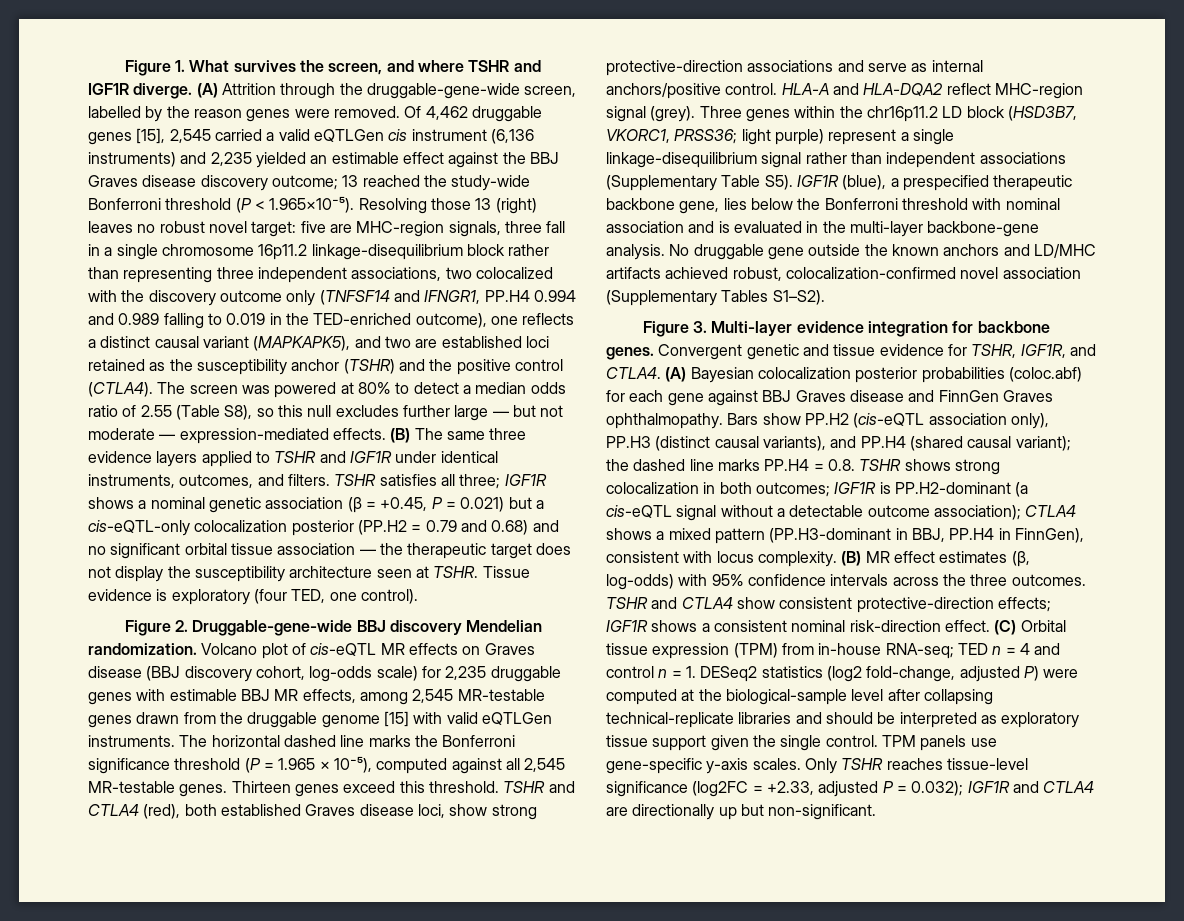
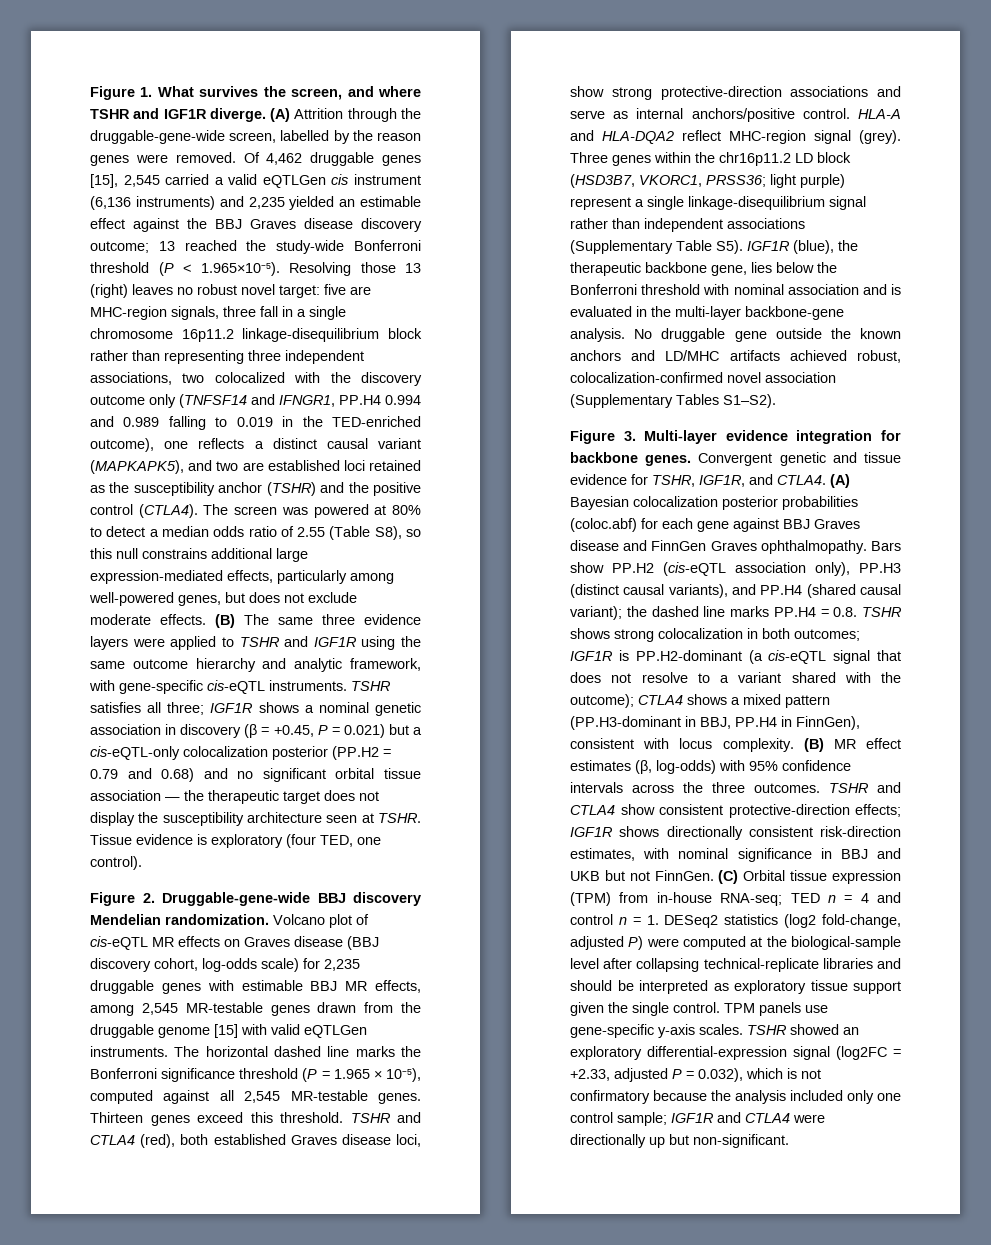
- The screen was powered at 80% to detect a median odds ratio of 2.55 (Table S8), so this null excludes further large — but not moderate — expression-mediated effects.
+ The screen was powered at 80% to detect a median odds ratio of 2.55 (Table S8), so this null constrains additional large expression-mediated effects, particularly among well-powered genes, but does not exclude moderate effects.
- (B) The same three evidence layers applied to TSHR and IGF1R under identical instruments, outcomes, and filters.
+ (B) The same three evidence layers were applied to TSHR and IGF1R using the same outcome hierarchy and analytic framework, with gene-specific cis-eQTL instruments.
- TSHR satisfies all three; IGF1R shows a nominal genetic association (β = +0.45, P = 0.021) but a cis-eQTL-only colocalization posterior (PP.H2 = 0.79 and 0.68) and no significant orbital tissue association — the therapeutic target does not display the susceptibility architecture seen at TSHR.
+ TSHR satisfies all three; IGF1R shows a nominal genetic association in discovery (β = +0.45, P = 0.021) but a cis-eQTL-only colocalization posterior (PP.H2 = 0.79 and 0.68) and no significant orbital tissue association — the therapeutic target does not display the susceptibility architecture seen at TSHR.
- Three genes within the chr16p11.2 LD block (HSD3B7, VKORC1, PRSS36; light purple) represent a single linkage-disequilibrium signal rather than independent associations (Supplementary Table S5). IGF1R (blue), a prespecified therapeutic backbone gene, lies below the Bonferroni threshold with nominal association and is evaluated in the multi-layer backbone-gene analysis.
+ Three genes within the chr16p11.2 LD block (HSD3B7, VKORC1, PRSS36; light purple) represent a single linkage-disequilibrium signal rather than independent associations (Supplementary Table S5). IGF1R (blue), the therapeutic backbone gene, lies below the Bonferroni threshold with nominal association and is evaluated in the multi-layer backbone-gene analysis.
- Bars show PP.H2 (cis-eQTL association only), PP.H3 (distinct causal variants), and PP.H4 (shared causal variant); the dashed line marks PP.H4 = 0.8. TSHR shows strong colocalization in both outcomes; IGF1R is PP.H2-dominant (a cis-eQTL signal without a detectable outcome association); CTLA4 shows a mixed pattern (PP.H3-dominant in BBJ, PP.H4 in FinnGen), consistent with locus complexity.
+ Bars show PP.H2 (cis-eQTL association only), PP.H3 (distinct causal variants), and PP.H4 (shared causal variant); the dashed line marks PP.H4 = 0.8. TSHR shows strong colocalization in both outcomes; IGF1R is PP.H2-dominant (a cis-eQTL signal that does not resolve to a variant shared with the outcome); CTLA4 shows a mixed pattern (PP.H3-dominant in BBJ, PP.H4 in FinnGen), consistent with locus complexity.
- TSHR and CTLA4 show consistent protective-direction effects; IGF1R shows a consistent nominal risk-direction effect.
+ TSHR and CTLA4 show consistent protective-direction effects; IGF1R shows directionally consistent risk-direction estimates, with nominal significance in BBJ and UKB but not FinnGen.
- Only TSHR reaches tissue-level significance (log2FC = +2.33, adjusted P = 0.032); IGF1R and CTLA4 are directionally up but non-significant.
+ TSHR showed an exploratory differential-expression signal (log2FC = +2.33, adjusted P = 0.032), which is not confirmatory because the analysis included only one control sample; IGF1R and CTLA4 were directionally up but non-significant.

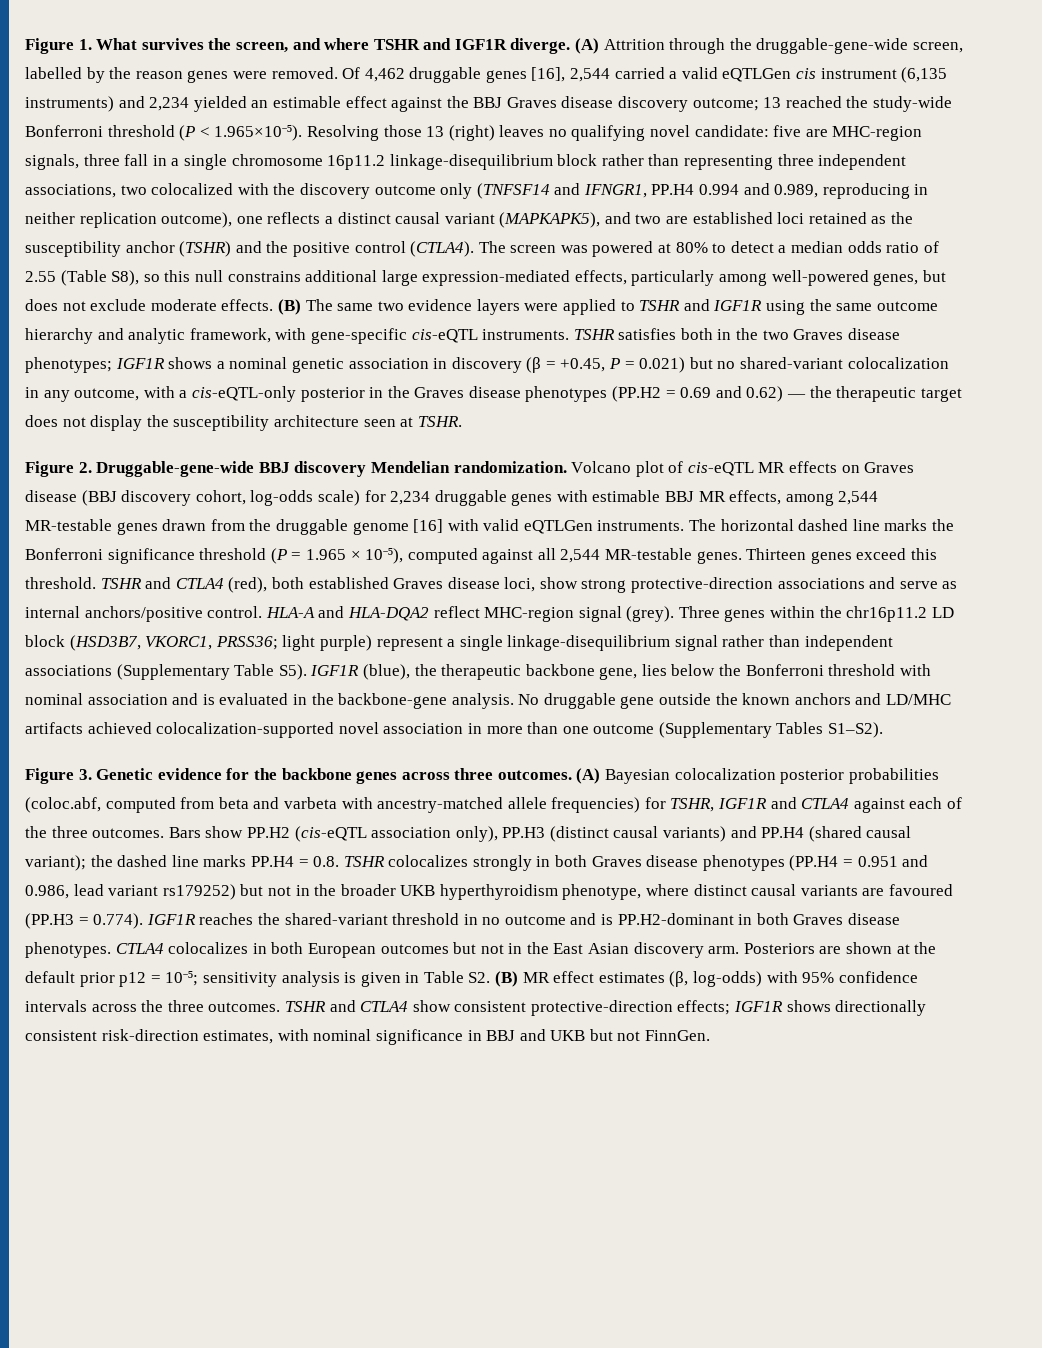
- Of 4,462 druggable genes [15], 2,545 carried a valid eQTLGen cis instrument (6,136 instruments) and 2,235 yielded an estimable effect against the BBJ Graves disease discovery outcome;
+ Of 4,462 druggable genes [16], 2,544 carried a valid eQTLGen cis instrument (6,135 instruments) and 2,234 yielded an estimable effect against the BBJ Graves disease discovery outcome;
- 13 reached the study-wide Bonferroni threshold (P < 1.965×10⁻⁵). Resolving those 13 (right) leaves no robust novel target:
+ 13 reached the study-wide Bonferroni threshold (P < 1.965×10⁻⁵). Resolving those 13 (right) leaves no qualifying novel candidate:
- five are MHC-region signals, three fall in a single chromosome 16p11.2 linkage-disequilibrium block rather than representing three independent associations, two colocalized with the discovery outcome only (TNFSF14 and IFNGR1, PP.H4 0.994 and 0.989 falling to 0.019 in the TED-enriched outcome), one reflects a distinct causal variant (MAPKAPK5), and two are established loci retained as the susceptibility anchor (TSHR) and the positive control (CTLA4).
+ five are MHC-region signals, three fall in a single chromosome 16p11.2 linkage-disequilibrium block rather than representing three independent associations, two colocalized with the discovery outcome only (TNFSF14 and IFNGR1, PP.H4 0.994 and 0.989, reproducing in neither replication outcome), one reflects a distinct causal variant (MAPKAPK5), and two are established loci retained as the susceptibility anchor (TSHR) and the positive control (CTLA4).
- (B) The same three evidence layers were applied to TSHR and IGF1R using the same outcome hierarchy and analytic framework, with gene-specific cis-eQTL instruments.
+ (B) The same two evidence layers were applied to TSHR and IGF1R using the same outcome hierarchy and analytic framework, with gene-specific cis-eQTL instruments.
- TSHR satisfies all three; IGF1R shows a nominal genetic association in discovery (β = +0.45, P = 0.021) but a cis-eQTL-only colocalization posterior (PP.H2 = 0.79 and 0.68) and no significant orbital tissue association — the therapeutic target does not display the susceptibility architecture seen at TSHR. Tissue evidence is exploratory (four TED, one control).
+ TSHR satisfies both in the two Graves disease phenotypes; IGF1R shows a nominal genetic association in discovery (β = +0.45, P = 0.021) but no shared-variant colocalization in any outcome, with a cis-eQTL-only posterior in the Graves disease phenotypes (PP.H2 = 0.69 and 0.62) — the therapeutic target does not display the susceptibility architecture seen at TSHR.
- Volcano plot of cis-eQTL MR effects on Graves disease (BBJ discovery cohort, log-odds scale) for 2,235 druggable genes with estimable BBJ MR effects, among 2,545 MR-testable genes drawn from the druggable genome [15] with valid eQTLGen instruments.
+ Volcano plot of cis-eQTL MR effects on Graves disease (BBJ discovery cohort, log-odds scale) for 2,234 druggable genes with estimable BBJ MR effects, among 2,544 MR-testable genes drawn from the druggable genome [16] with valid eQTLGen instruments.
- The horizontal dashed line marks the Bonferroni significance threshold (P = 1.965 × 10⁻⁵), computed against all 2,545 MR-testable genes.
+ The horizontal dashed line marks the Bonferroni significance threshold (P = 1.965 × 10⁻⁵), computed against all 2,544 MR-testable genes.
- Three genes within the chr16p11.2 LD block (HSD3B7, VKORC1, PRSS36; light purple) represent a single linkage-disequilibrium signal rather than independent associations (Supplementary Table S5). IGF1R (blue), the therapeutic backbone gene, lies below the Bonferroni threshold with nominal association and is evaluated in the multi-layer backbone-gene analysis.
+ Three genes within the chr16p11.2 LD block (HSD3B7, VKORC1, PRSS36; light purple) represent a single linkage-disequilibrium signal rather than independent associations (Supplementary Table S5). IGF1R (blue), the therapeutic backbone gene, lies below the Bonferroni threshold with nominal association and is evaluated in the backbone-gene analysis.
- No druggable gene outside the known anchors and LD/MHC artifacts achieved robust, colocalization-confirmed novel association (Supplementary Tables S1–S2).
+ No druggable gene outside the known anchors and LD/MHC artifacts achieved colocalization-supported novel association in more than one outcome (Supplementary Tables S1–S2).
- Figure 3. Multi-layer evidence integration for backbone genes. Convergent genetic and tissue evidence for TSHR, IGF1R, and CTLA4.
+ Figure 3. Genetic evidence for the backbone genes across three outcomes.
- (A) Bayesian colocalization posterior probabilities (coloc.abf) for each gene against BBJ Graves disease and FinnGen Graves ophthalmopathy.
+ (A) Bayesian colocalization posterior probabilities (coloc.abf, computed from beta and varbeta with ancestry-matched allele frequencies) for TSHR, IGF1R and CTLA4 against each of the three outcomes.
- Bars show PP.H2 (cis-eQTL association only), PP.H3 (distinct causal variants), and PP.H4 (shared causal variant); the dashed line marks PP.H4 = 0.8. TSHR shows strong colocalization in both outcomes; IGF1R is PP.H2-dominant (a cis-eQTL signal that does not resolve to a variant shared with the outcome); CTLA4 shows a mixed pattern (PP.H3-dominant in BBJ, PP.H4 in FinnGen), consistent with locus complexity. (B) MR effect estimates (β, log-odds) with 95% confidence intervals across the three outcomes.
+ Bars show PP.H2 (cis-eQTL association only), PP.H3 (distinct causal variants) and PP.H4 (shared causal variant); the dashed line marks PP.H4 = 0.8. TSHR colocalizes strongly in both Graves disease phenotypes (PP.H4 = 0.951 and 0.986, lead variant rs179252) but not in the broader UKB hyperthyroidism phenotype, where distinct causal variants are favoured (PP.H3 = 0.774). IGF1R reaches the shared-variant threshold in no outcome and is PP.H2-dominant in both Graves disease phenotypes. CTLA4 colocalizes in both European outcomes but not in the East Asian discovery arm. Posteriors are shown at the default prior p12 = 10⁻⁵; sensitivity analysis is given in Table S2. (B) MR effect estimates (β, log-odds) with 95% confidence intervals across the three outcomes.
- (C) Orbital tissue expression (TPM) from in-house RNA-seq; TED n = 4 and control n = 1. DESeq2 statistics (log2 fold-change, adjusted P) were computed at the biological-sample level after collapsing technical-replicate libraries and should be interpreted as exploratory tissue support given the single control. TPM panels use gene-specific y-axis scales. TSHR showed an exploratory differential-expression signal (log2FC = +2.33, adjusted P = 0.032), which is not confirmatory because the analysis included only one control sample; IGF1R and CTLA4 were directionally up but non-significant.

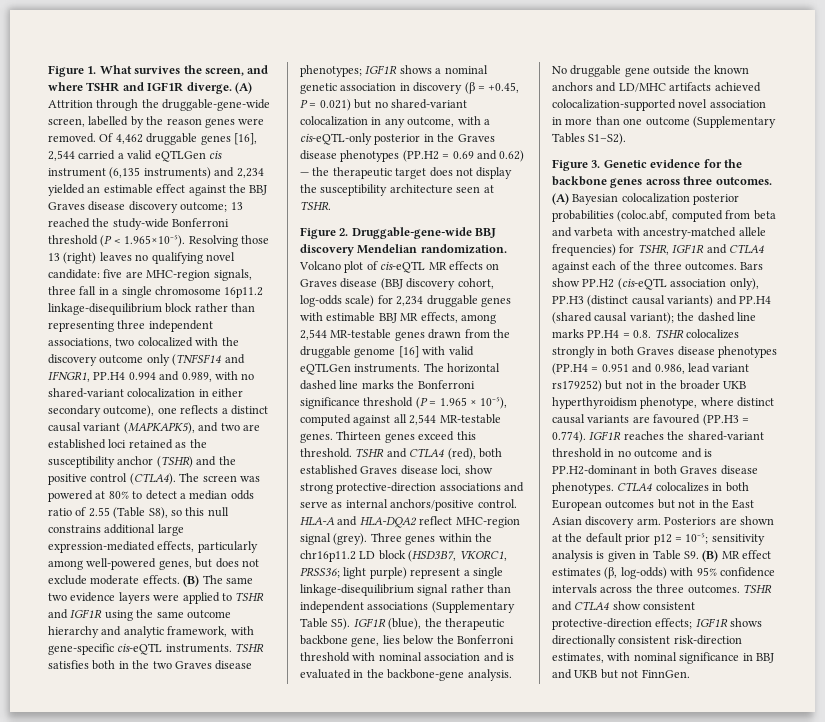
- five are MHC-region signals, three fall in a single chromosome 16p11.2 linkage-disequilibrium block rather than representing three independent associations, two colocalized with the discovery outcome only (TNFSF14 and IFNGR1, PP.H4 0.994 and 0.989, reproducing in neither replication outcome), one reflects a distinct causal variant (MAPKAPK5), and two are established loci retained as the susceptibility anchor (TSHR) and the positive control (CTLA4).
+ five are MHC-region signals, three fall in a single chromosome 16p11.2 linkage-disequilibrium block rather than representing three independent associations, two colocalized with the discovery outcome only (TNFSF14 and IFNGR1, PP.H4 0.994 and 0.989, with no shared-variant colocalization in either secondary outcome), one reflects a distinct causal variant (MAPKAPK5), and two are established loci retained as the susceptibility anchor (TSHR) and the positive control (CTLA4).
- Posteriors are shown at the default prior p12 = 10⁻⁵; sensitivity analysis is given in Table S2. (B) MR effect estimates (β, log-odds) with 95% confidence intervals across the three outcomes.
+ Posteriors are shown at the default prior p12 = 10⁻⁵; sensitivity analysis is given in Table S9. (B) MR effect estimates (β, log-odds) with 95% confidence intervals across the three outcomes.

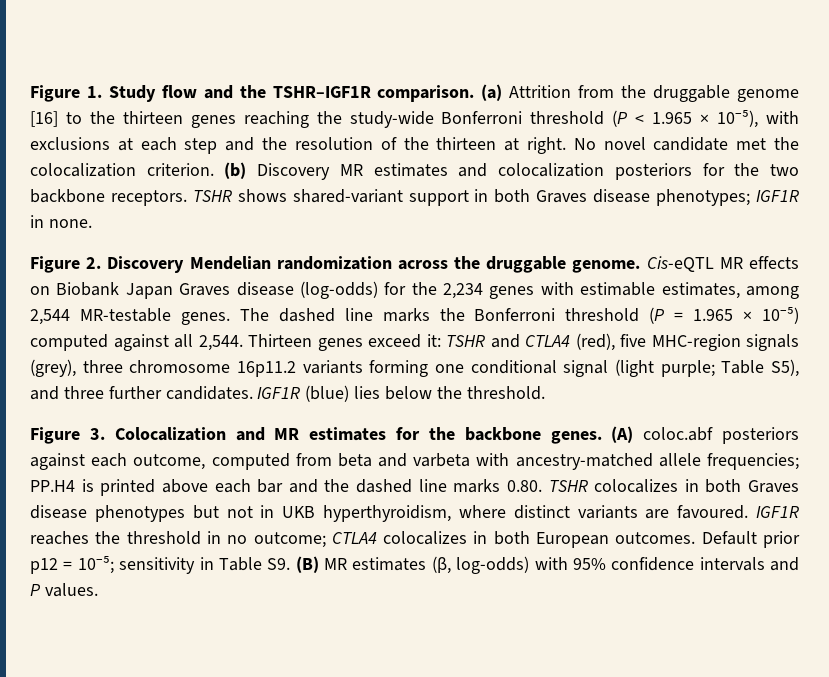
- Figure 1. What survives the screen, and where TSHR and IGF1R diverge. (A) Attrition through the druggable-gene-wide screen, labelled by the reason genes were removed. Of 4,462 druggable genes [16], 2,544 carried a valid eQTLGen cis instrument (6,135 instruments) and 2,234 yielded an estimable effect against the BBJ Graves disease discovery outcome; 13 reached the study-wide Bonferroni threshold (P < 1.965×10⁻⁵). Resolving those 13 (right) leaves no qualifying novel candidate: five are MHC-region signals, three fall in a single chromosome 16p11.2 linkage-disequilibrium block rather than representing three independent associations, two colocalized with the discovery outcome only (TNFSF14 and IFNGR1, PP.H4 0.994 and 0.989, with no shared-variant colocalization in either secondary outcome), one reflects a distinct causal variant (MAPKAPK5), and two are established loci retained as the susceptibility anchor (TSHR) and the positive control (CTLA4). The screen was powered at 80% to detect a median odds ratio of 2.55 (Table S8), so this null constrains additional large expression-mediated effects, particularly among well-powered genes, but does not exclude moderate effects. (B) The same two evidence layers were applied to TSHR and IGF1R using the same outcome hierarchy and analytic framework, with gene-specific cis-eQTL instruments. TSHR satisfies both in the two Graves disease phenotypes; IGF1R shows a nominal genetic association in discovery (β = +0.45, P = 0.021) but no shared-variant colocalization in any outcome, with a cis-eQTL-only posterior in the Graves disease phenotypes (PP.H2 = 0.69 and 0.62) — the therapeutic target does not display the susceptibility architecture seen at TSHR.
- Figure 2. Druggable-gene-wide BBJ discovery Mendelian randomization. Volcano plot of cis-eQTL MR effects on Graves disease (BBJ discovery cohort, log-odds scale) for 2,234 druggable genes with estimable BBJ MR effects, among 2,544 MR-testable genes drawn from the druggable genome [16] with valid eQTLGen instruments. The horizontal dashed line marks the Bonferroni significance threshold (P = 1.965 × 10⁻⁵), computed against all 2,544 MR-testable genes.
+ Figure 1. Study flow and the TSHR–IGF1R comparison. (a) Attrition from the druggable genome [16] to the thirteen genes reaching the study-wide Bonferroni threshold (P < 1.965 × 10⁻⁵), with exclusions at each step and the resolution of the thirteen at right. No novel candidate met the colocalization criterion. (b) Discovery MR estimates and colocalization posteriors for the two backbone receptors. TSHR shows shared-variant support in both Graves disease phenotypes; IGF1R in none.
+ Figure 2. Discovery Mendelian randomization across the druggable genome. Cis-eQTL MR effects on Biobank Japan Graves disease (log-odds) for the 2,234 genes with estimable estimates, among 2,544 MR-testable genes. The dashed line marks the Bonferroni threshold (P = 1.965 × 10⁻⁵) computed against all 2,544.
- Thirteen genes exceed this threshold. TSHR and CTLA4 (red), both established Graves disease loci, show strong protective-direction associations and serve as internal anchors/positive control. HLA-A and HLA-DQA2 reflect MHC-region signal (grey). Three genes within the chr16p11.2 LD block (HSD3B7, VKORC1, PRSS36; light purple) represent a single linkage-disequilibrium signal rather than independent associations (Supplementary Table S5). IGF1R (blue), the therapeutic backbone gene, lies below the Bonferroni threshold with nominal association and is evaluated in the backbone-gene analysis. No druggable gene outside the known anchors and LD/MHC artifacts achieved colocalization-supported novel association in more than one outcome (Supplementary Tables S1–S2).
- Figure 3. Genetic evidence for the backbone genes across three outcomes. (A) Bayesian colocalization posterior probabilities (coloc.abf, computed from beta and varbeta with ancestry-matched allele frequencies) for TSHR, IGF1R and CTLA4 against each of the three outcomes. Bars show PP.H2 (cis-eQTL association only), PP.H3 (distinct causal variants) and PP.H4 (shared causal variant); the dashed line marks PP.H4 = 0.8. TSHR colocalizes strongly in both Graves disease phenotypes (PP.H4 = 0.951 and 0.986, lead variant rs179252) but not in the broader UKB hyperthyroidism phenotype, where distinct causal variants are favoured (PP.H3 = 0.774). IGF1R reaches the shared-variant threshold in no outcome and is PP.H2-dominant in both Graves disease phenotypes. CTLA4 colocalizes in both European outcomes but not in the East Asian discovery arm. Posteriors are shown at the default prior p12 = 10⁻⁵; sensitivity analysis is given in Table S9. (B) MR effect estimates (β, log-odds) with 95% confidence intervals across the three outcomes. TSHR and CTLA4 show consistent protective-direction effects; IGF1R shows directionally consistent risk-direction estimates, with nominal significance in BBJ and UKB but not FinnGen.
+ Thirteen genes exceed it: TSHR and CTLA4 (red), five MHC-region signals (grey), three chromosome 16p11.2 variants forming one conditional signal (light purple; Table S5), and three further candidates. IGF1R (blue) lies below the threshold.
+ Figure 3. Colocalization and MR estimates for the backbone genes. (A) coloc.abf posteriors against each outcome, computed from beta and varbeta with ancestry-matched allele frequencies; PP.H4 is printed above each bar and the dashed line marks 0.80. TSHR colocalizes in both Graves disease phenotypes but not in UKB hyperthyroidism, where distinct variants are favoured. IGF1R reaches the threshold in no outcome; CTLA4 colocalizes in both European outcomes. Default prior p12 = 10⁻⁵; sensitivity in Table S9. (B) MR estimates (β, log-odds) with 95% confidence intervals and P values.

